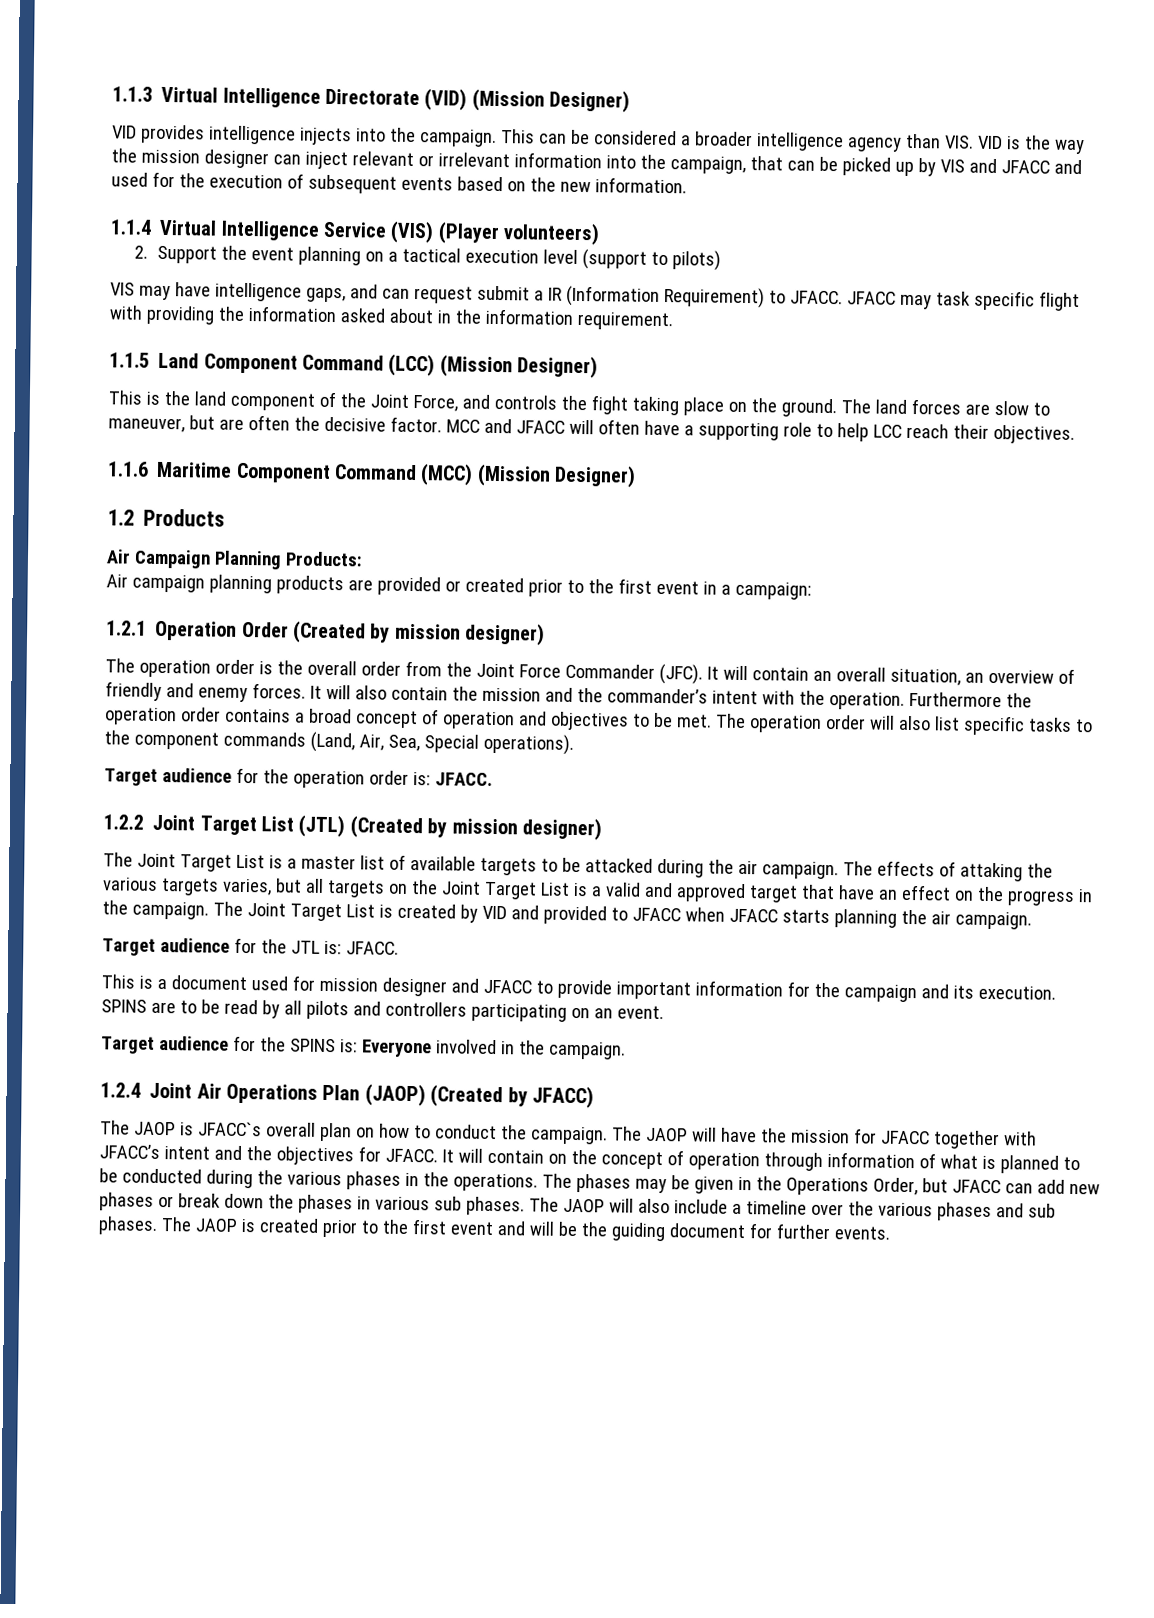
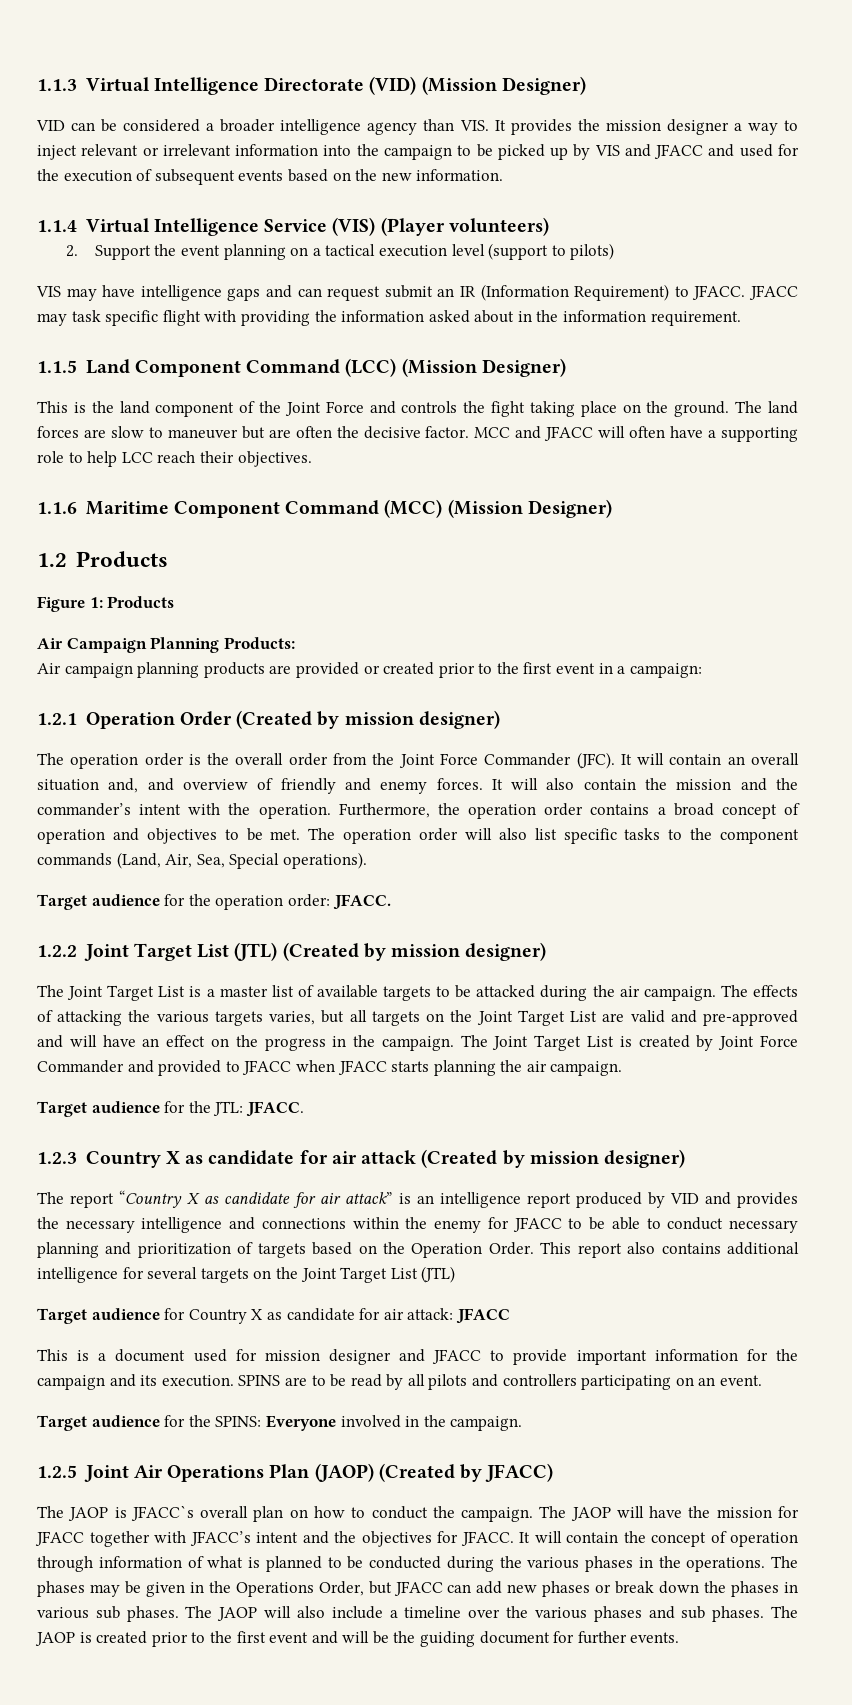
- VID provides intelligence injects into the campaign. This can be considered a broader intelligence agency than VIS. VID is the way the mission designer can inject relevant or irrelevant information into the campaign, that can be picked up by VIS and JFACC and used for the execution of subsequent events based on the new information.
+ VID can be considered a broader intelligence agency than VIS. It provides the mission designer a way to inject relevant or irrelevant information into the campaign to be picked up by VIS and JFACC and used for the execution of subsequent events based on the new information.
- VIS may have intelligence gaps, and can request submit a IR (Information Requirement) to JFACC.
+ VIS may have intelligence gaps and can request submit an IR (Information Requirement) to JFACC.
- This is the land component of the Joint Force, and controls the fight taking place on the ground.
+ This is the land component of the Joint Force and controls the fight taking place on the ground.
- The land forces are slow to maneuver, but are often the decisive factor.
+ The land forces are slow to maneuver but are often the decisive factor.
+ Figure 1: Products
- It will contain an overall situation, an overview of friendly and enemy forces.
+ It will contain an overall situation and, and overview of friendly and enemy forces.
- Furthermore the operation order contains a broad concept of operation and objectives to be met.
+ Furthermore, the operation order contains a broad concept of operation and objectives to be met.
- Target audience for the operation order is: JFACC.
+ Target audience for the operation order: JFACC.
- The effects of attaking the various targets varies, but all targets on the Joint Target List is a valid and approved target that have an effect on the progress in the campaign.
+ The effects of attacking the various targets varies, but all targets on the Joint Target List are valid and pre-approved and will have an effect on the progress in the campaign.
- The Joint Target List is created by VID and provided to JFACC when JFACC starts planning the air campaign.
+ The Joint Target List is created by Joint Force Commander and provided to JFACC when JFACC starts planning the air campaign.
- Target audience for the JTL is: JFACC.
+ Target audience for the JTL: JFACC.
+ 1.2.3 Country X as candidate for air attack (Created by mission designer)
+ The report “Country X as candidate for air attack” is an intelligence report produced by VID and provides the necessary intelligence and connections within the enemy for JFACC to be able to conduct necessary planning and prioritization of targets based on the Operation Order. This report also contains additional intelligence for several targets on the Joint Target List (JTL)
+ Target audience for Country X as candidate for air attack: JFACC
- Target audience for the SPINS is: Everyone involved in the campaign.
+ Target audience for the SPINS: Everyone involved in the campaign.
- 1.2.4 Joint Air Operations Plan (JAOP) (Created by JFACC)
+ 1.2.5 Joint Air Operations Plan (JAOP) (Created by JFACC)
- It will contain on the concept of operation through information of what is planned to be conducted during the various phases in the operations.
+ It will contain the concept of operation through information of what is planned to be conducted during the various phases in the operations.

